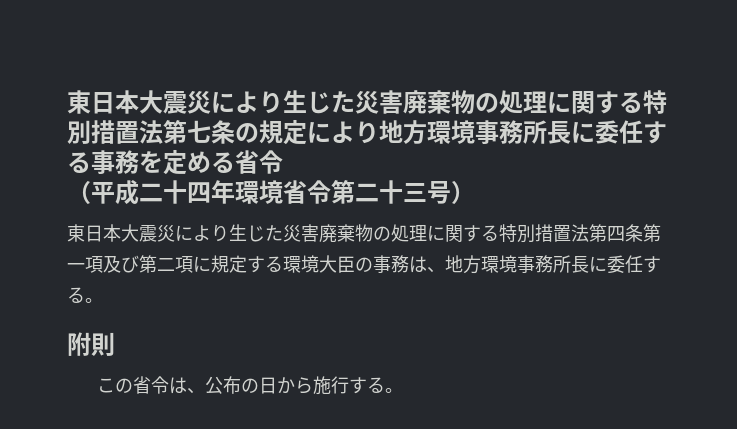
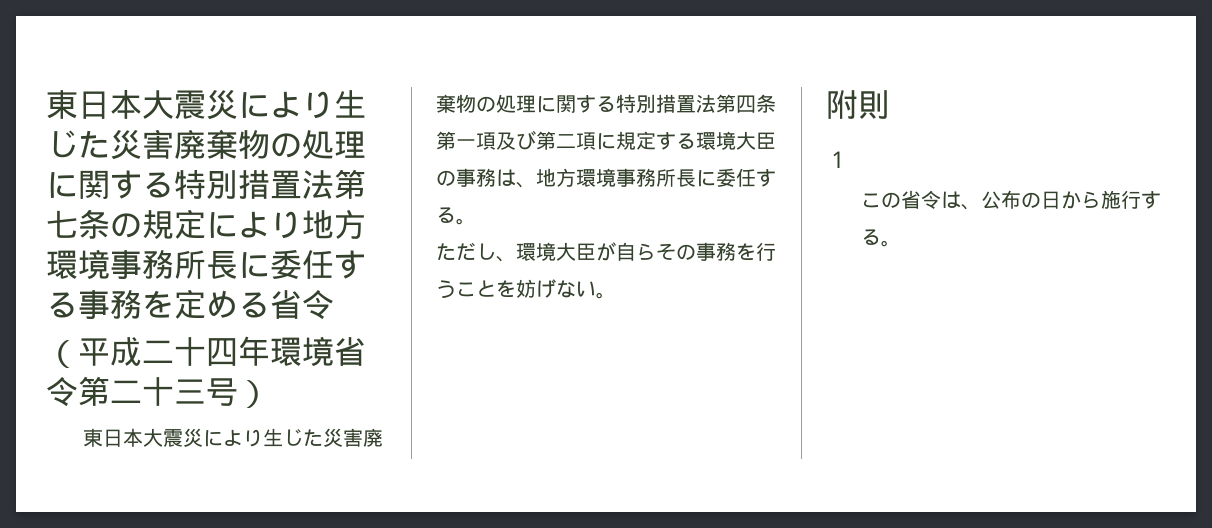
+ ただし、環境大臣が自らその事務を行うことを妨げない。
+ １

